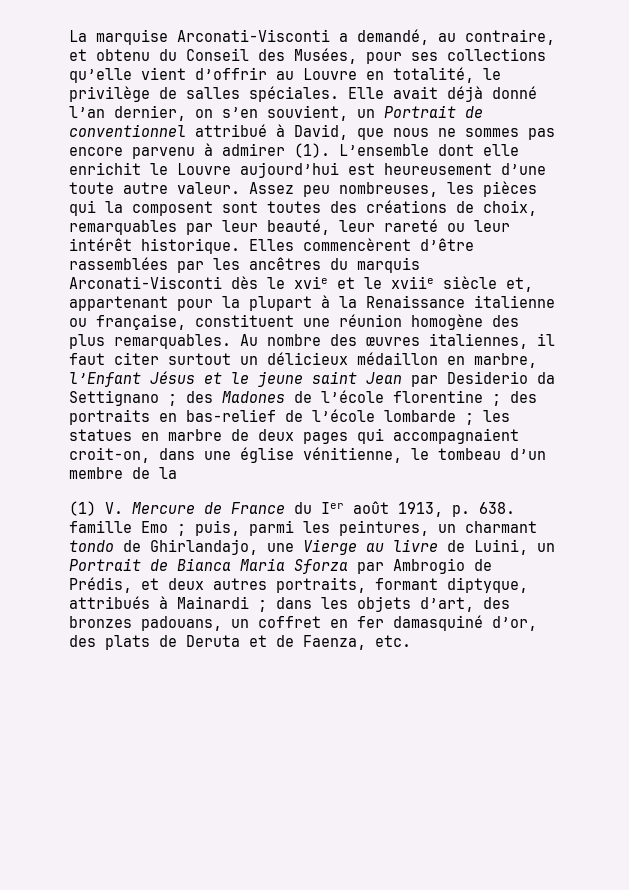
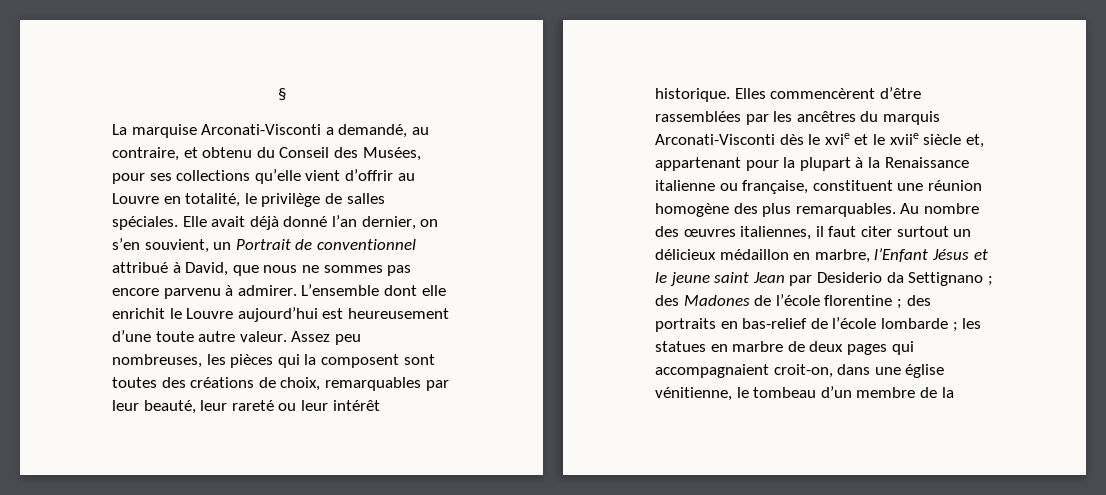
+ §
- Elle avait déjà donné l’an dernier, on s’en souvient, un Portrait de conventionnel attribué à David, que nous ne sommes pas encore parvenu à admirer (1).
+ Elle avait déjà donné l’an dernier, on s’en souvient, un Portrait de conventionnel attribué à David, que nous ne sommes pas encore parvenu à admirer.
- (1) V. Mercure de France du Ier août 1913, p. 638. famille Emo ; puis, parmi les peintures, un charmant tondo de Ghirlandajo, une Vierge au livre de Luini, un Portrait de Bianca Maria Sforza par Ambrogio de Prédis, et deux autres portraits, formant diptyque, attribués à Mainardi ; dans les objets d’art, des bronzes padouans, un coffret en fer damasquiné d’or, des plats de Deruta et de Faenza, etc.

